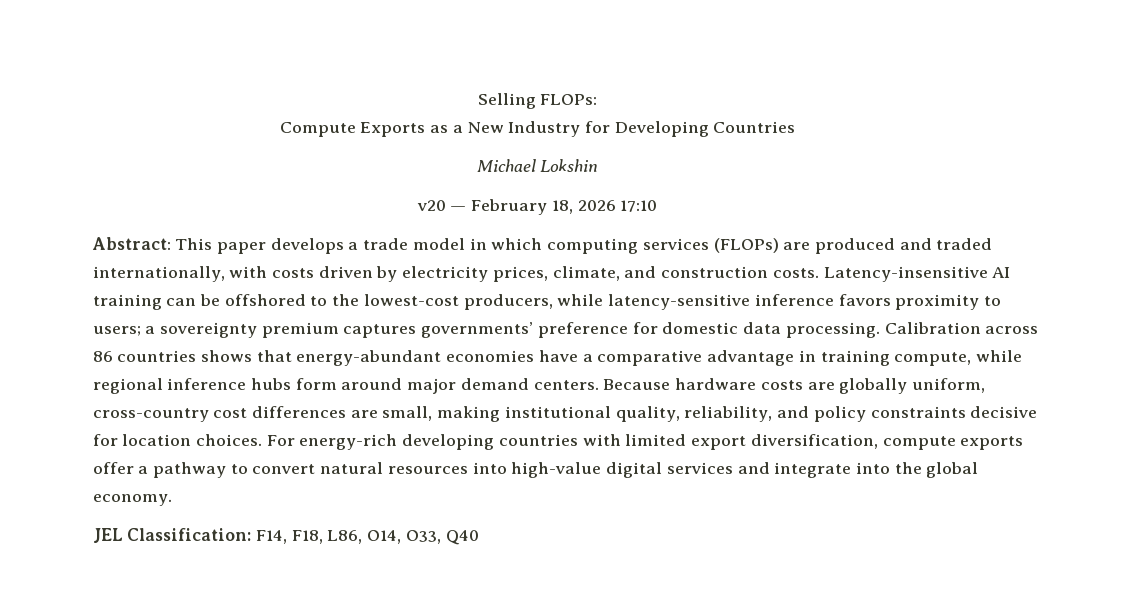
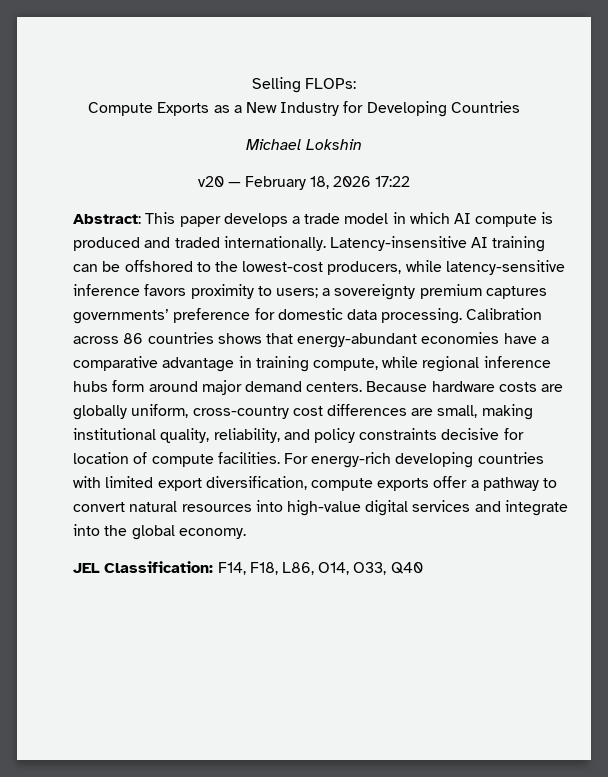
- v20 — February 18, 2026 17:10
+ v20 — February 18, 2026 17:22
- Abstract: This paper develops a trade model in which computing services (FLOPs) are produced and traded internationally, with costs driven by electricity prices, climate, and construction costs.
+ Abstract: This paper develops a trade model in which AI compute is produced and traded internationally.
- Because hardware costs are globally uniform, cross-country cost differences are small, making institutional quality, reliability, and policy constraints decisive for location choices.
+ Because hardware costs are globally uniform, cross-country cost differences are small, making institutional quality, reliability, and policy constraints decisive for location of compute facilities.

